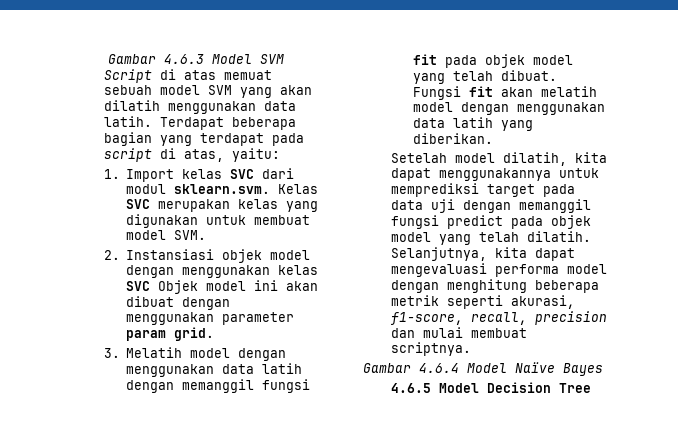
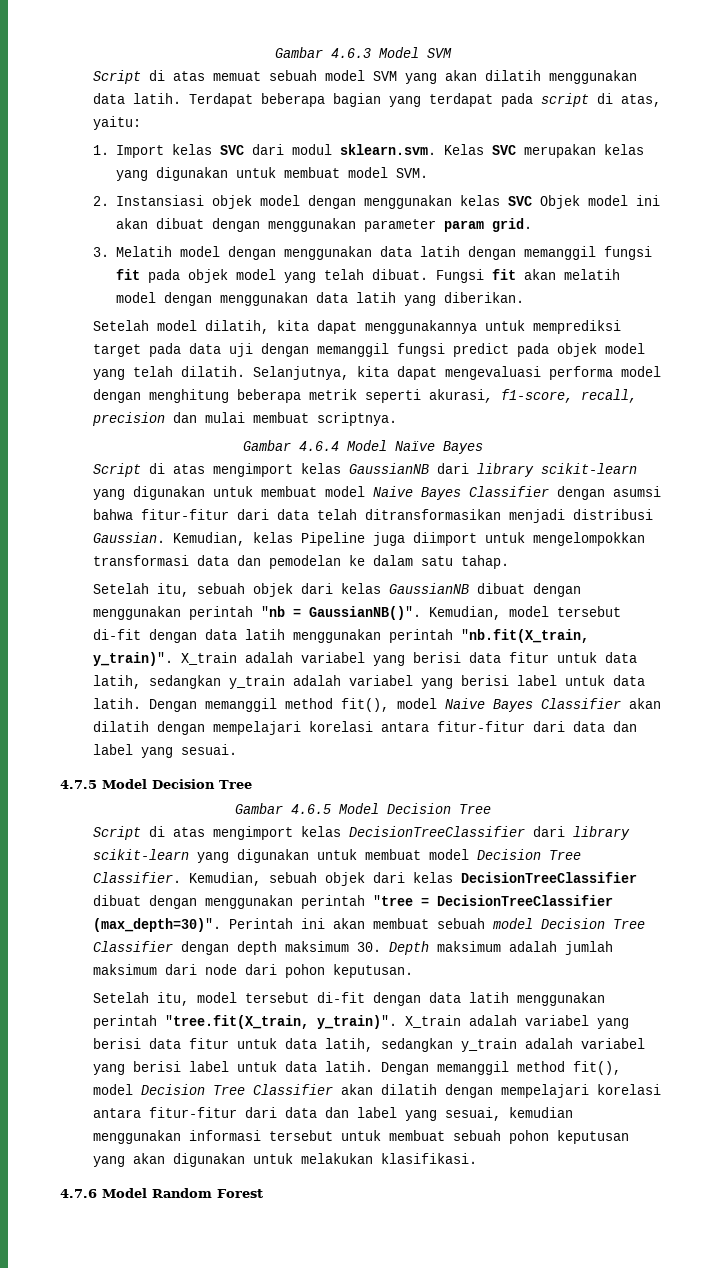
- 4.6.5 Model Decision Tree
+ Script di atas mengimport kelas GaussianNB dari library scikit-learn yang digunakan untuk membuat model Naive Bayes Classifier dengan asumsi bahwa fitur-fitur dari data telah ditransformasikan menjadi distribusi Gaussian. Kemudian, kelas Pipeline juga diimport untuk mengelompokkan transformasi data dan pemodelan ke dalam satu tahap.
+ Setelah itu, sebuah objek dari kelas GaussianNB dibuat dengan menggunakan perintah "nb = GaussianNB()". Kemudian, model tersebut di-fit dengan data latih menggunakan perintah "nb.fit(X_train, y_train)". X_train adalah variabel yang berisi data fitur untuk data latih, sedangkan y_train adalah variabel yang berisi label untuk data latih. Dengan memanggil method fit(), model Naive Bayes Classifier akan dilatih dengan mempelajari korelasi antara fitur-fitur dari data dan label yang sesuai.
+ 4.7.5 Model Decision Tree
+ Gambar 4.6.5 Model Decision Tree
+ Script di atas mengimport kelas DecisionTreeClassifier dari library scikit-learn yang digunakan untuk membuat model Decision Tree Classifier. Kemudian, sebuah objek dari kelas DecisionTreeClassifier dibuat dengan menggunakan perintah "tree = DecisionTreeClassifier (max_depth=30)". Perintah ini akan membuat sebuah model Decision Tree Classifier dengan depth maksimum 30. Depth maksimum adalah jumlah maksimum dari node dari pohon keputusan.
+ Setelah itu, model tersebut di-fit dengan data latih menggunakan perintah "tree.fit(X_train, y_train)". X_train adalah variabel yang berisi data fitur untuk data latih, sedangkan y_train adalah variabel yang berisi label untuk data latih. Dengan memanggil method fit(), model Decision Tree Classifier akan dilatih dengan mempelajari korelasi antara fitur-fitur dari data dan label yang sesuai, kemudian menggunakan informasi tersebut untuk membuat sebuah pohon keputusan yang akan digunakan untuk melakukan klasifikasi.
+ 4.7.6 Model Random Forest

